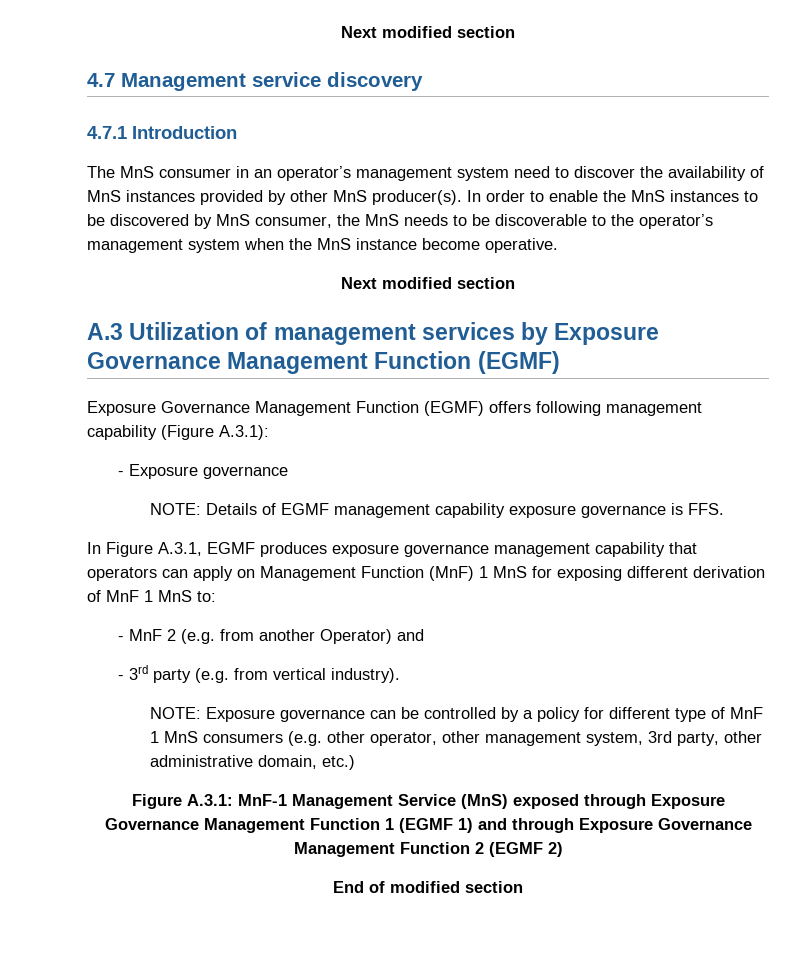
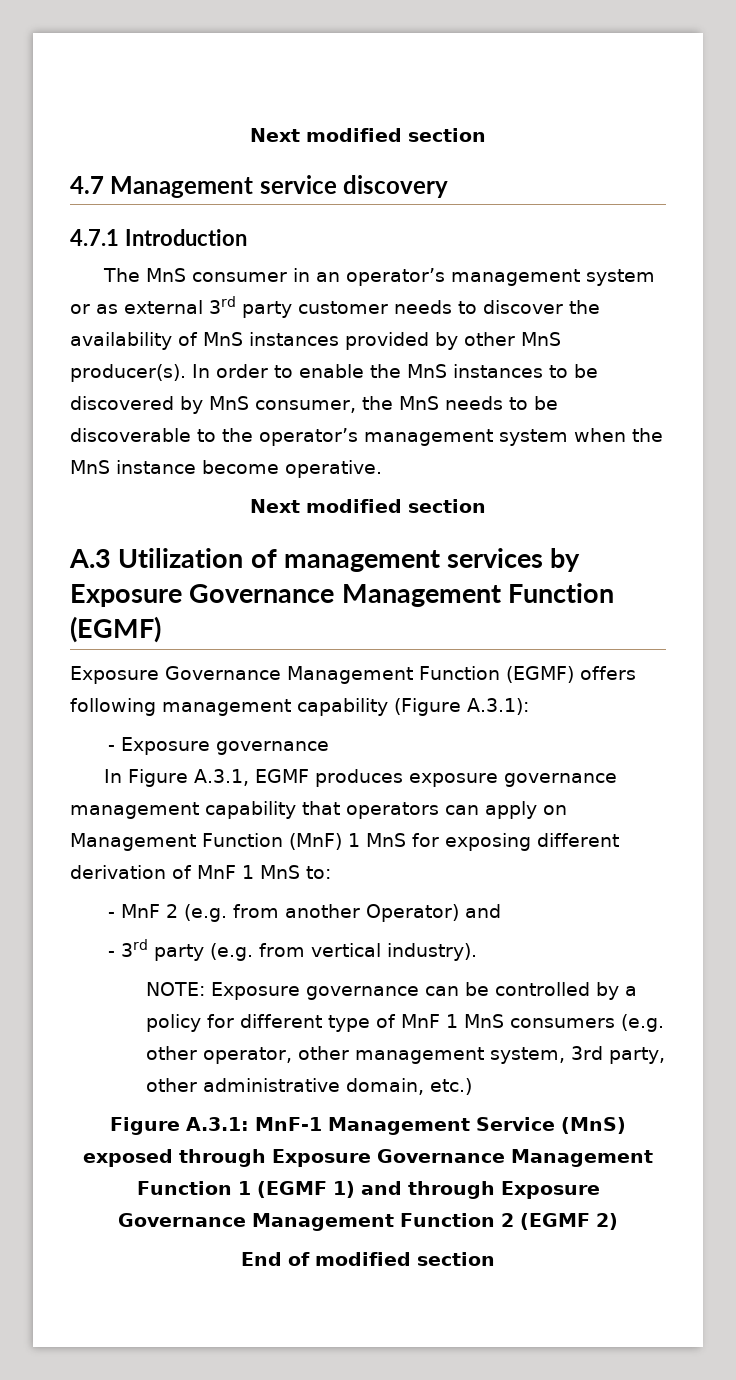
- The MnS consumer in an operator’s management system need to discover the availability of MnS instances provided by other MnS producer(s).
+ The MnS consumer in an operator’s management system or as external 3rd party customer needs to discover the availability of MnS instances provided by other MnS producer(s).
- NOTE: Details of EGMF management capability exposure governance is FFS.

